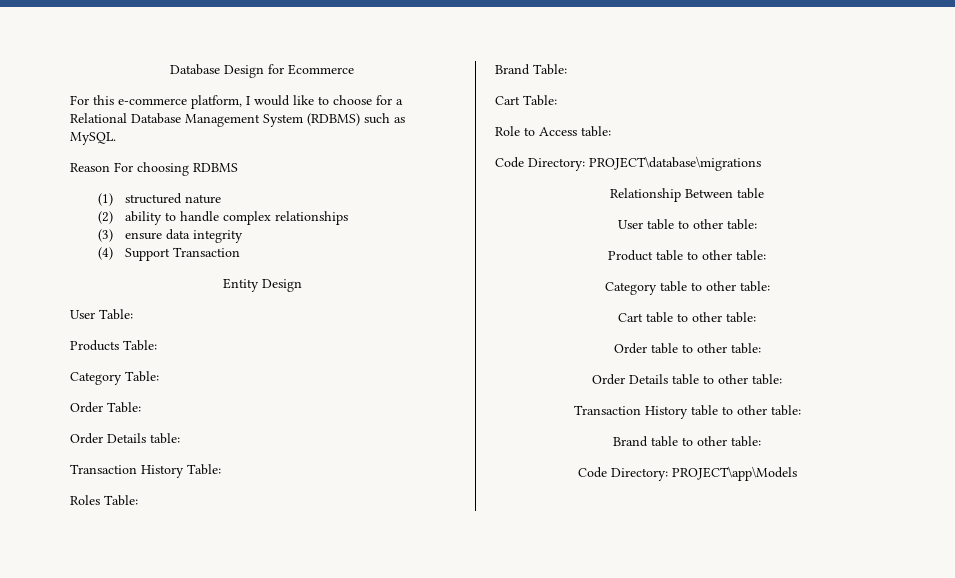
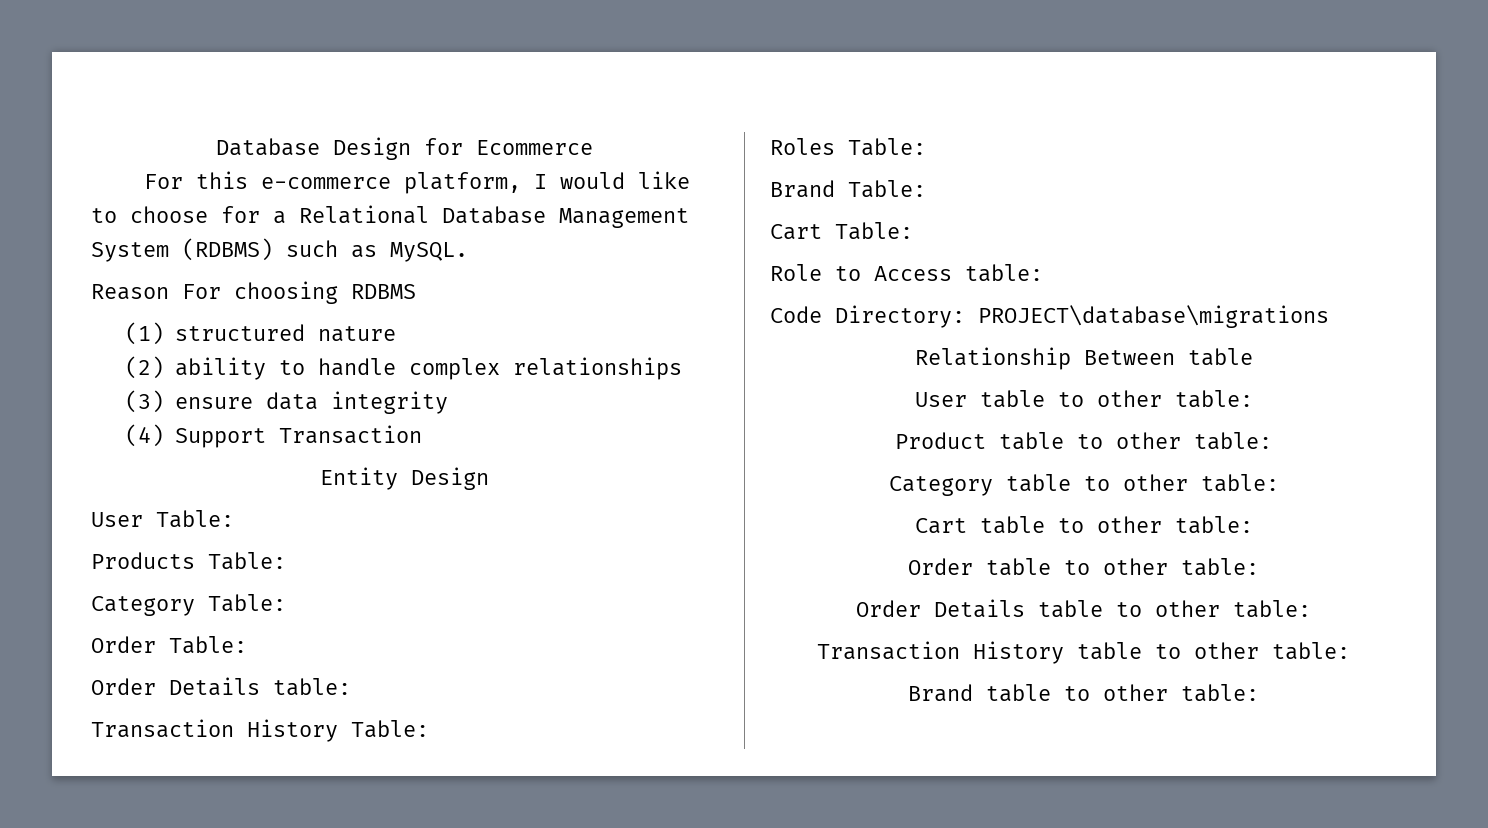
- Code Directory: PROJECT\app\Models

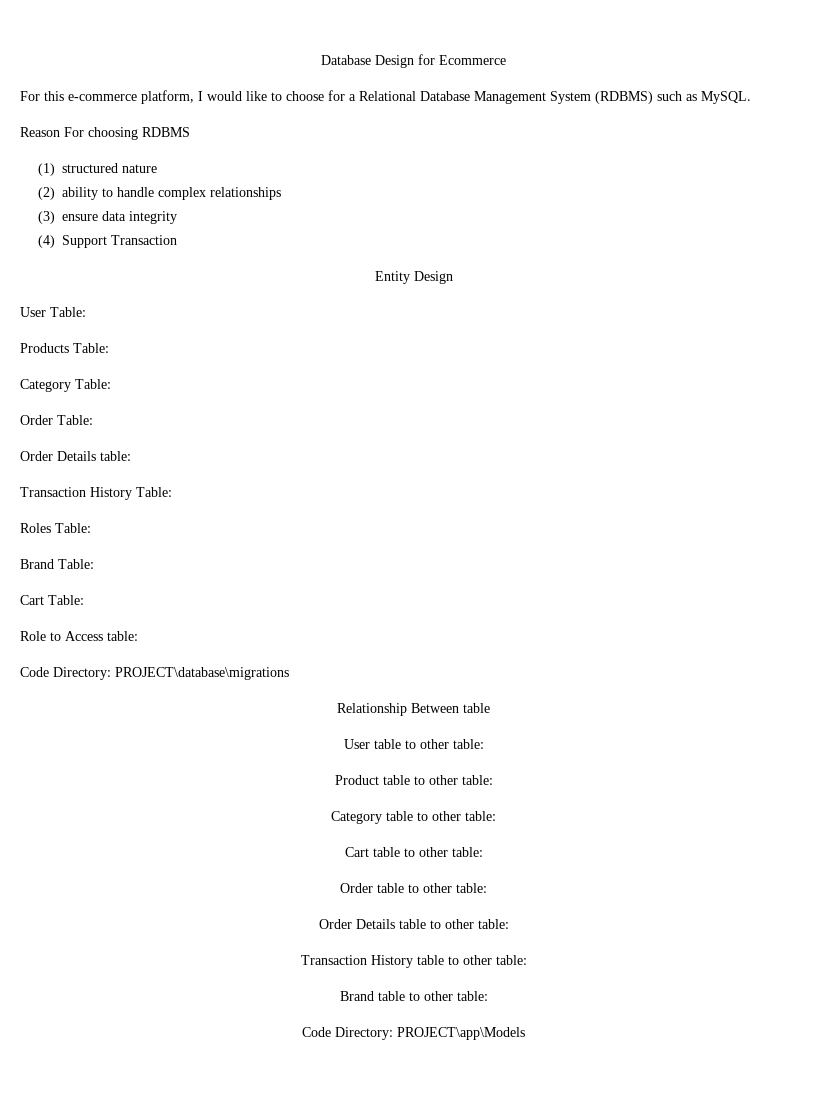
+ Code Directory: PROJECT\app\Models

